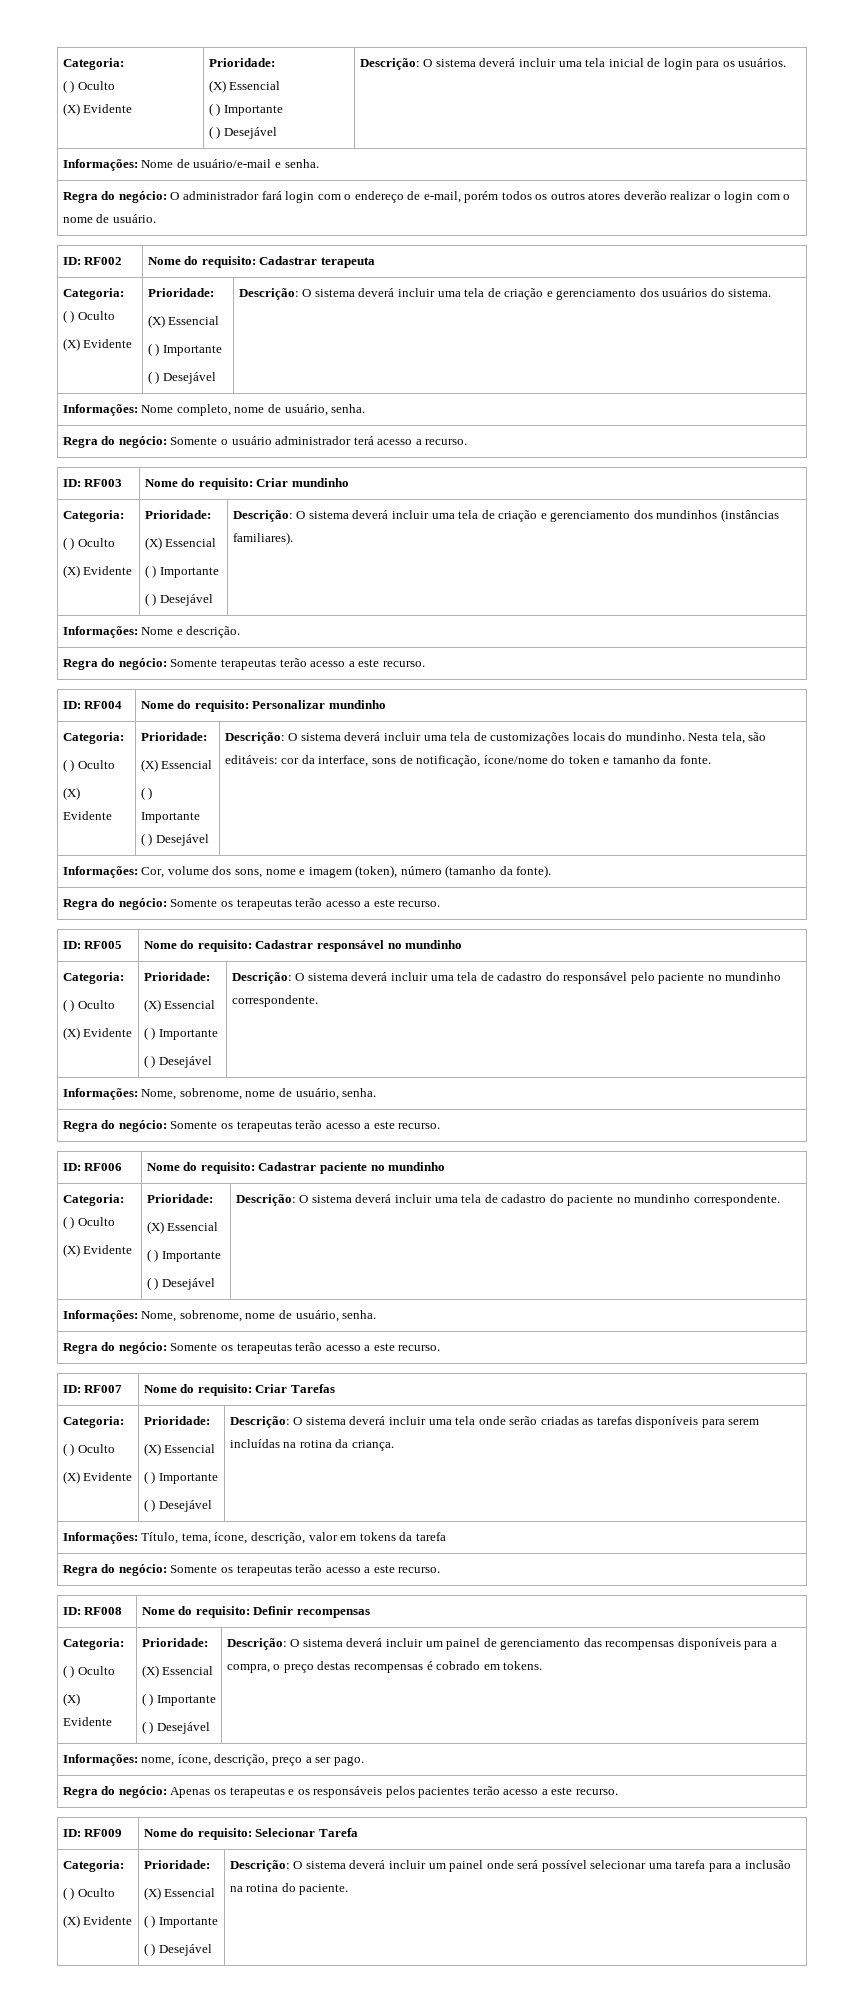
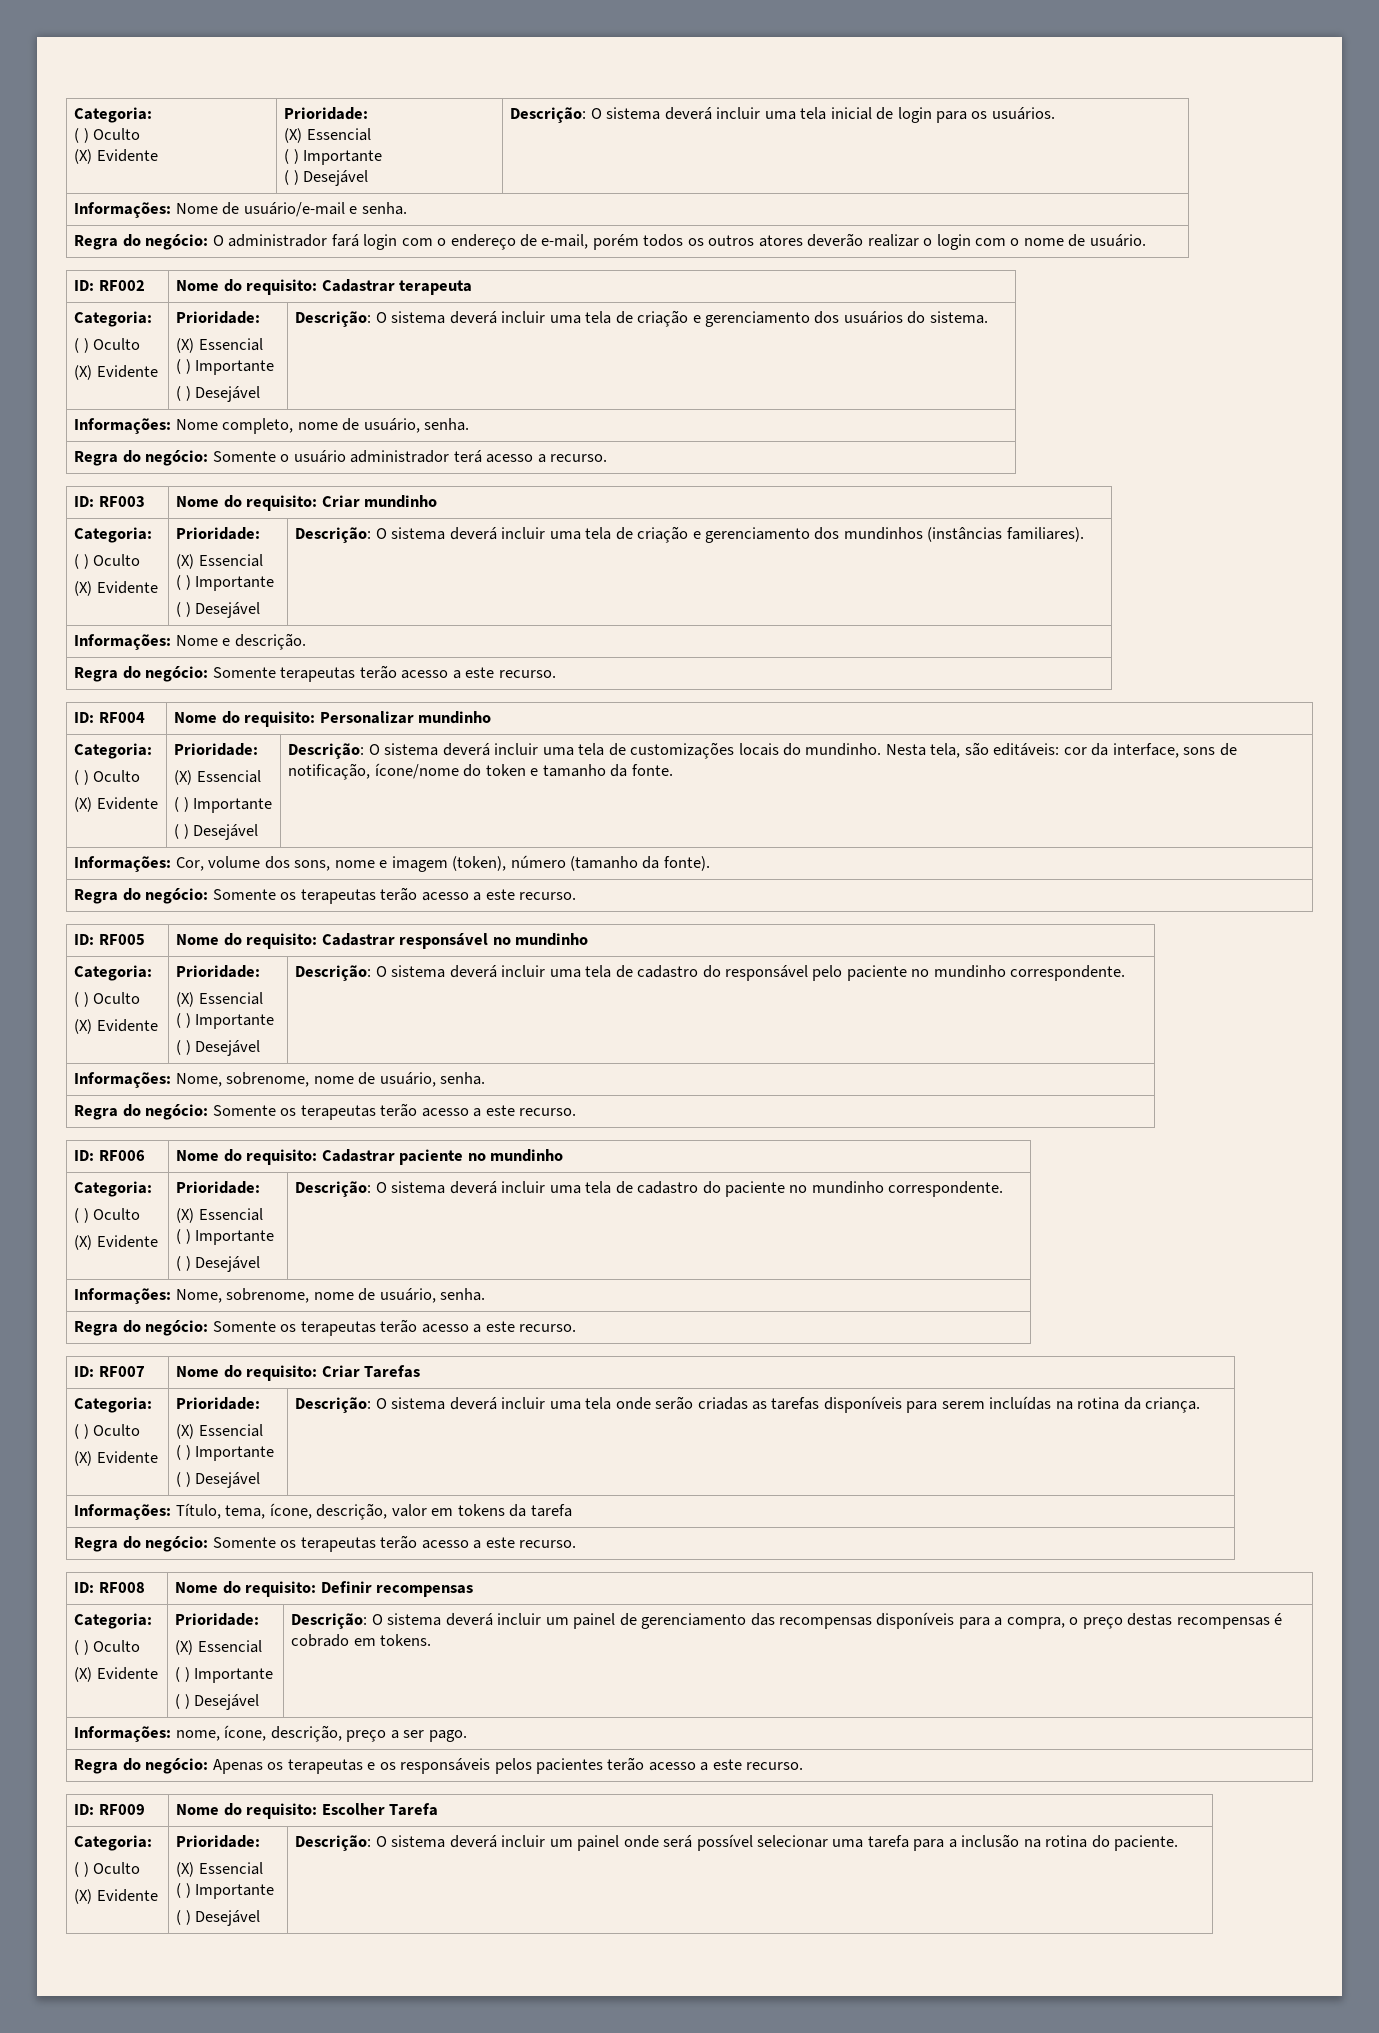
- ID: RF009 | Nome do requisito: Selecionar Tarefa
+ ID: RF009 | Nome do requisito: Escolher Tarefa

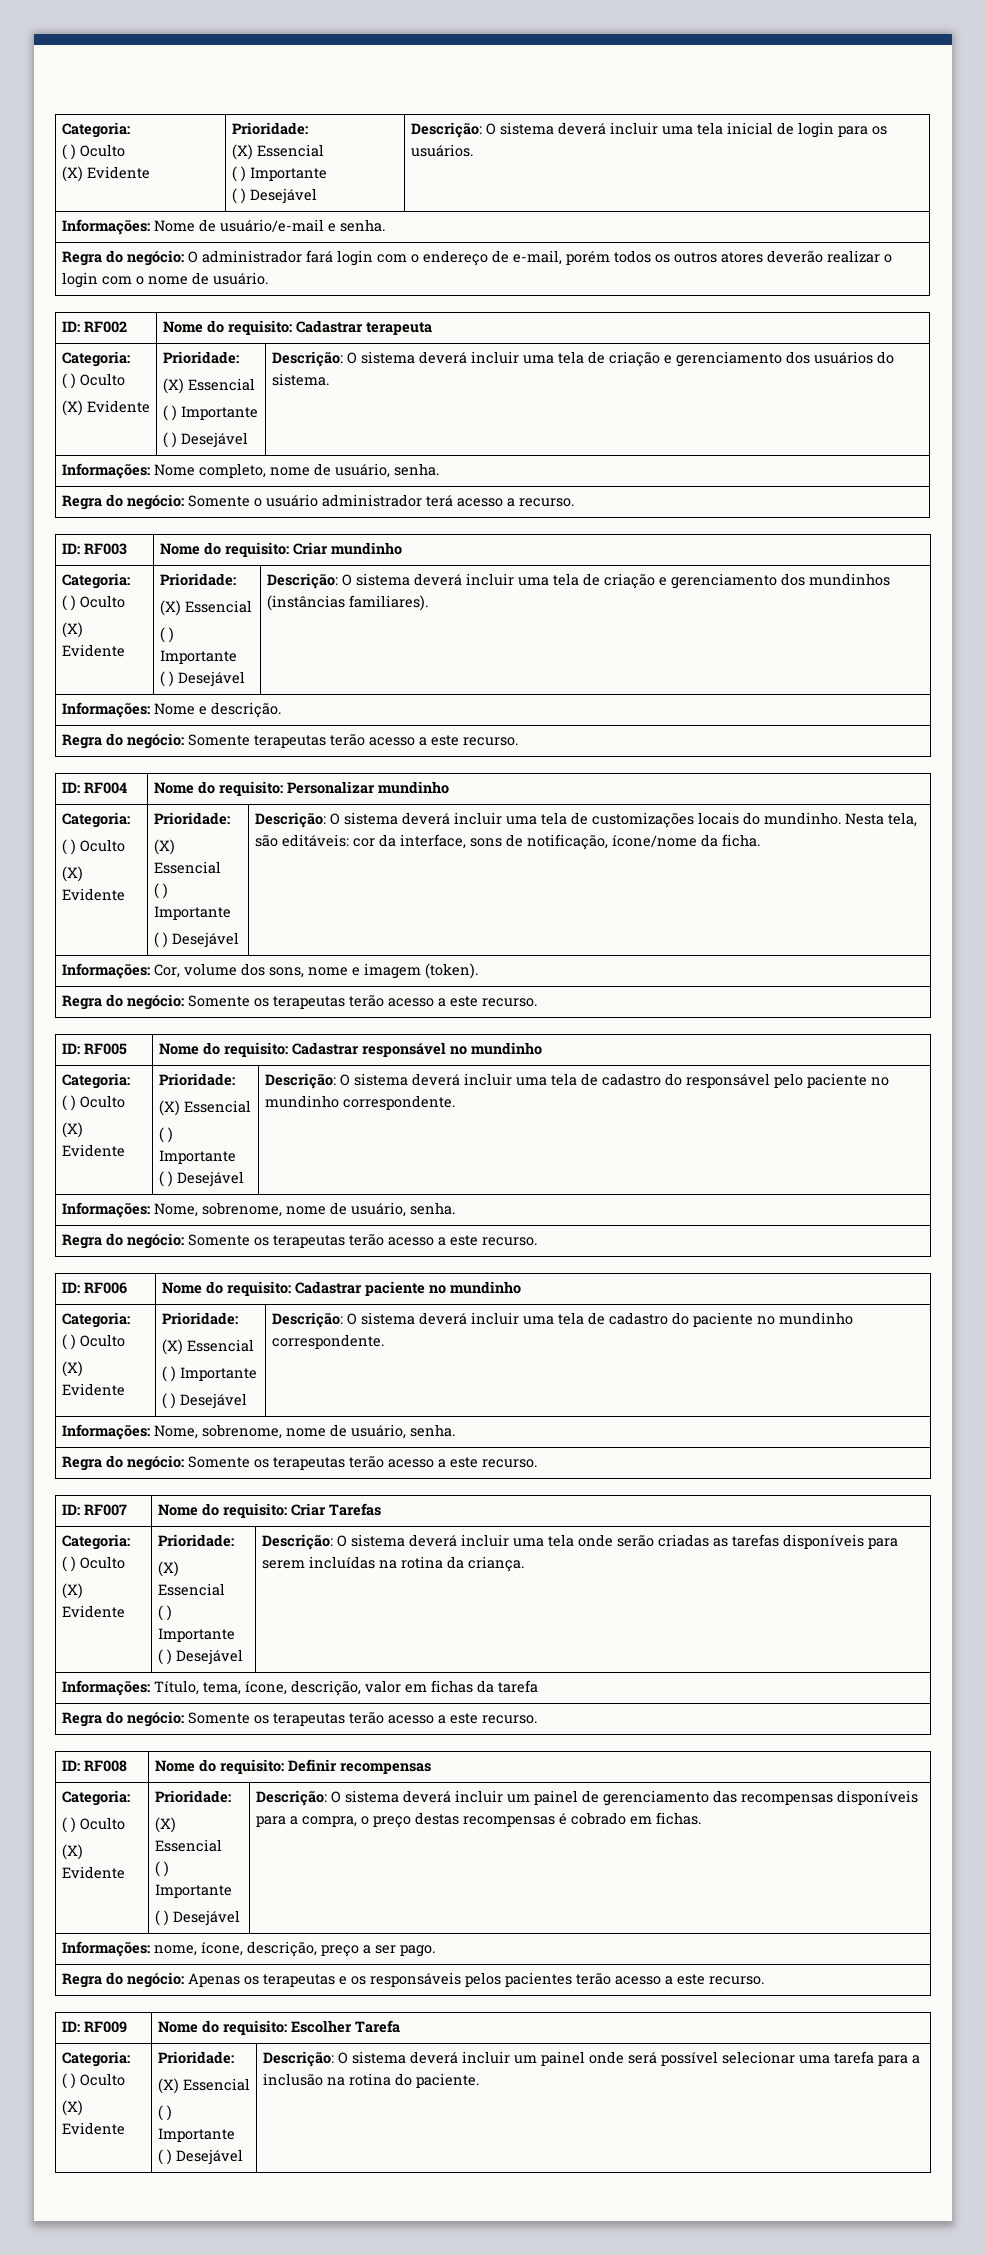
- Nesta tela, são editáveis: cor da interface, sons de notificação, ícone/nome do token e tamanho da fonte.
+ Nesta tela, são editáveis: cor da interface, sons de notificação, ícone/nome da ficha.
- Informações: Cor, volume dos sons, nome e imagem (token), número (tamanho da fonte).
+ Informações: Cor, volume dos sons, nome e imagem (token).
- Informações: Título, tema, ícone, descrição, valor em tokens da tarefa
+ Informações: Título, tema, ícone, descrição, valor em fichas da tarefa
  ID: RF008 | Nome do requisito: Definir recompensas
  Categoria:
  ( ) Oculto
  (X) Evidente | Prioridade:
  (X) Essencial
  ( ) Importante
- ( ) Desejável | Descrição: O sistema deverá incluir um painel de gerenciamento das recompensas disponíveis para a compra, o preço destas recompensas é cobrado em tokens.
+ ( ) Desejável | Descrição: O sistema deverá incluir um painel de gerenciamento das recompensas disponíveis para a compra, o preço destas recompensas é cobrado em fichas.

